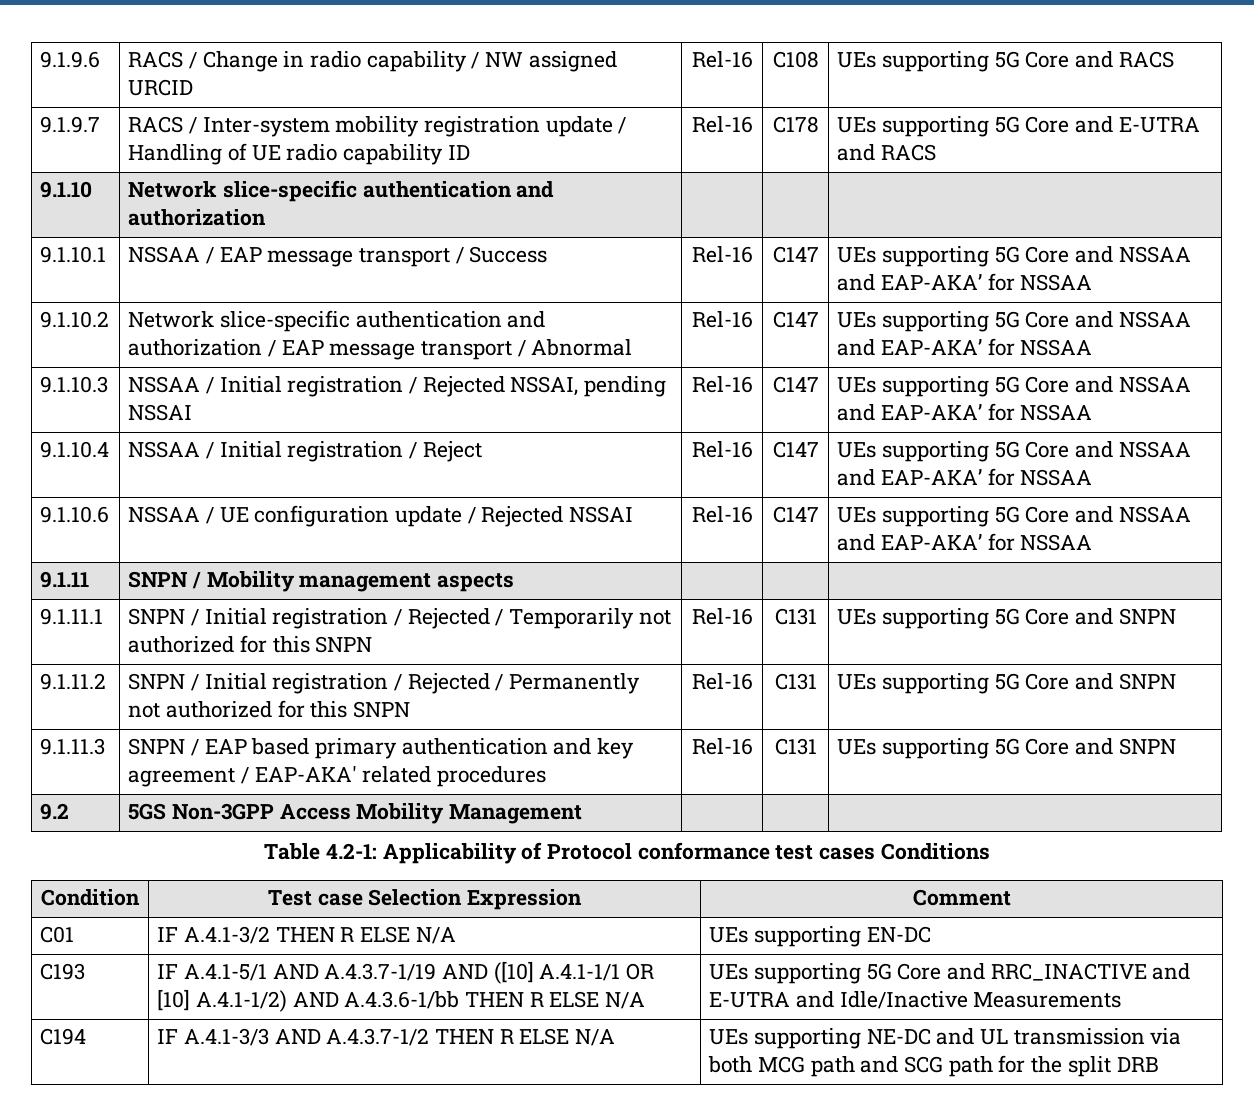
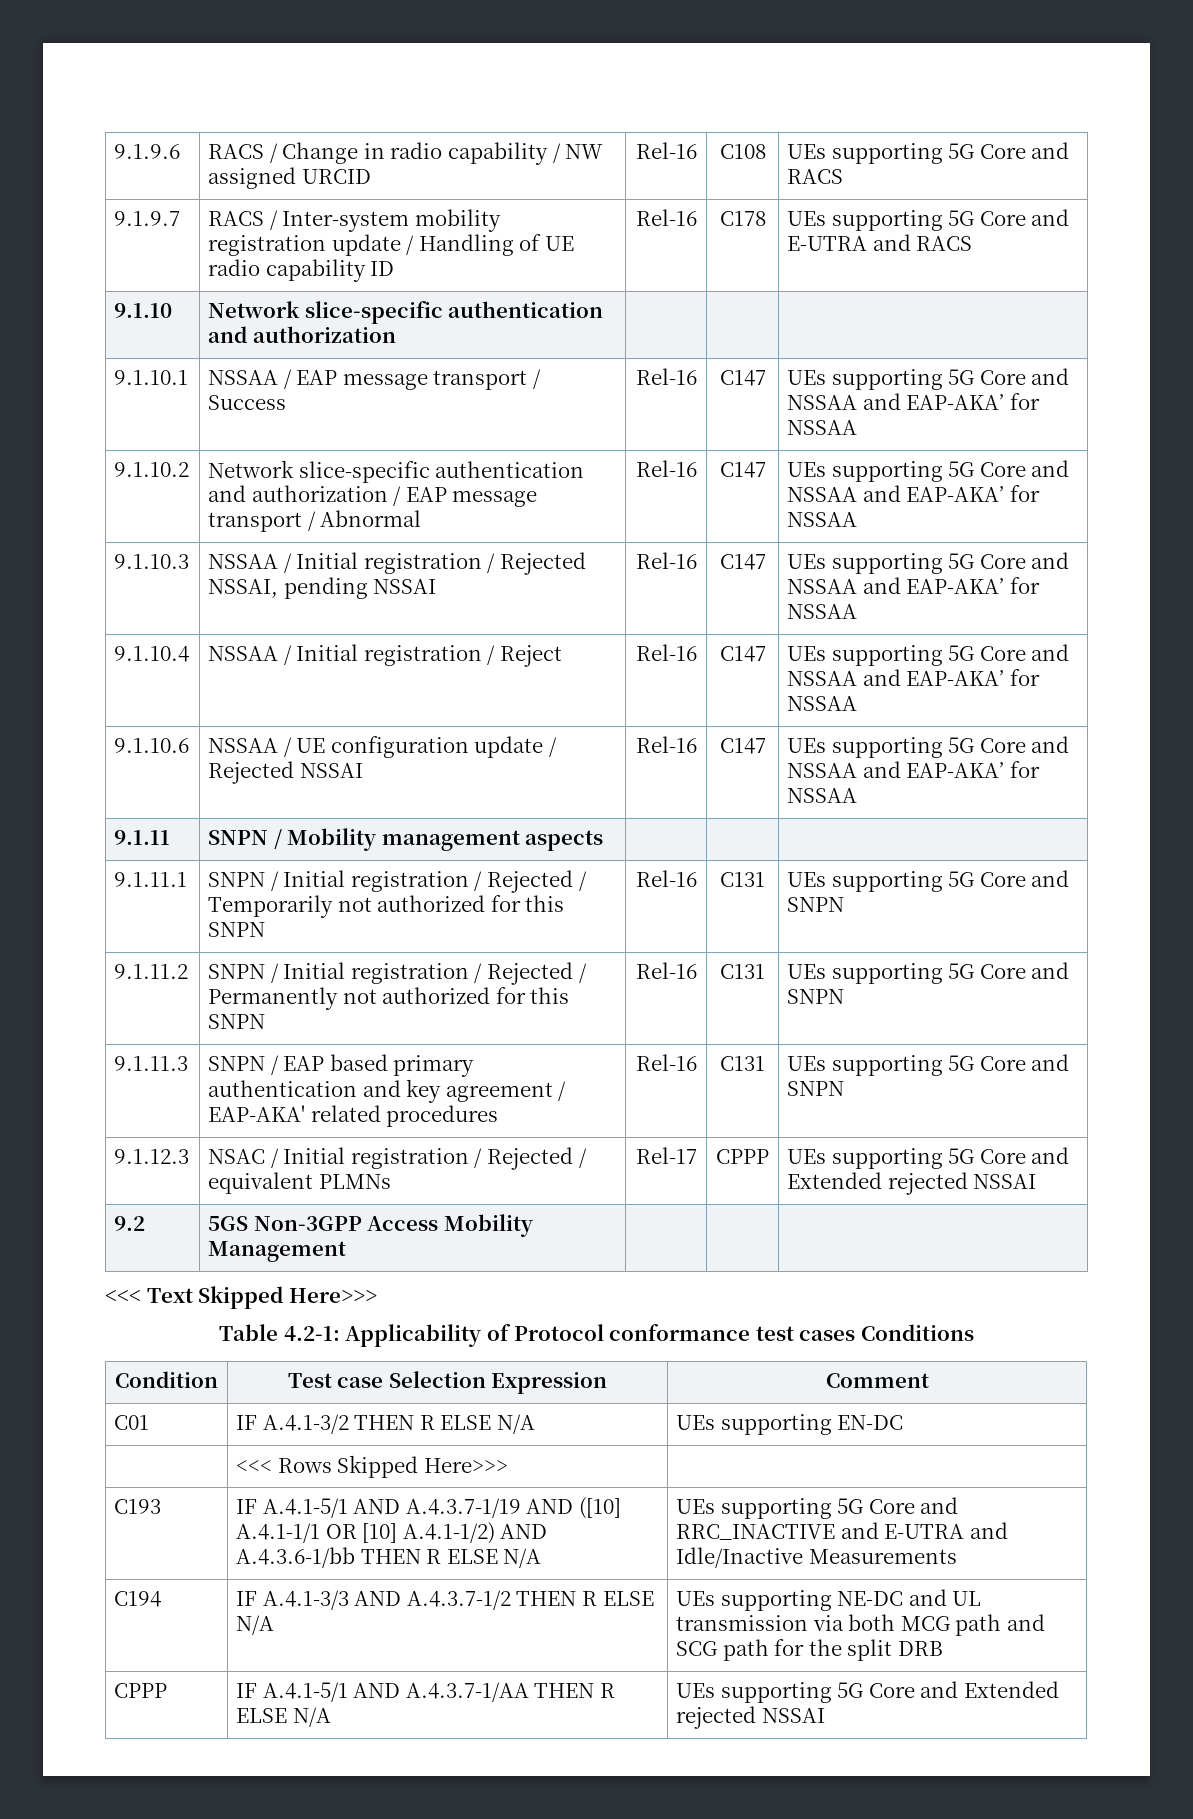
+ 9.1.12.3 | NSAC / Initial registration / Rejected / equivalent PLMNs | Rel-17 | CPPP | UEs supporting 5G Core and Extended rejected NSSAI
+ <<< Text Skipped Here>>>
+ | <<< Rows Skipped Here>>> |
+ CPPP | IF A.4.1-5/1 AND A.4.3.7-1/AA THEN R ELSE N/A | UEs supporting 5G Core and Extended rejected NSSAI

